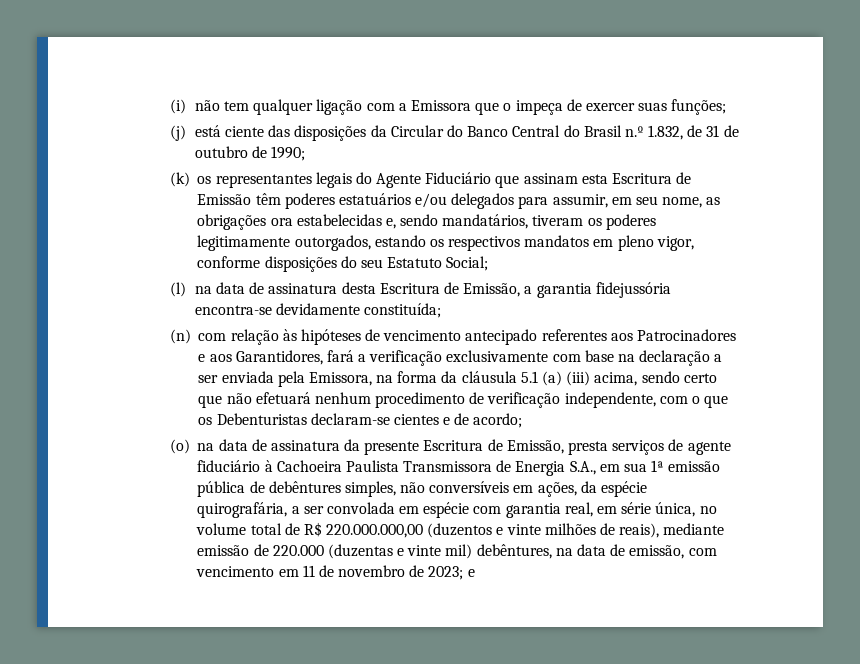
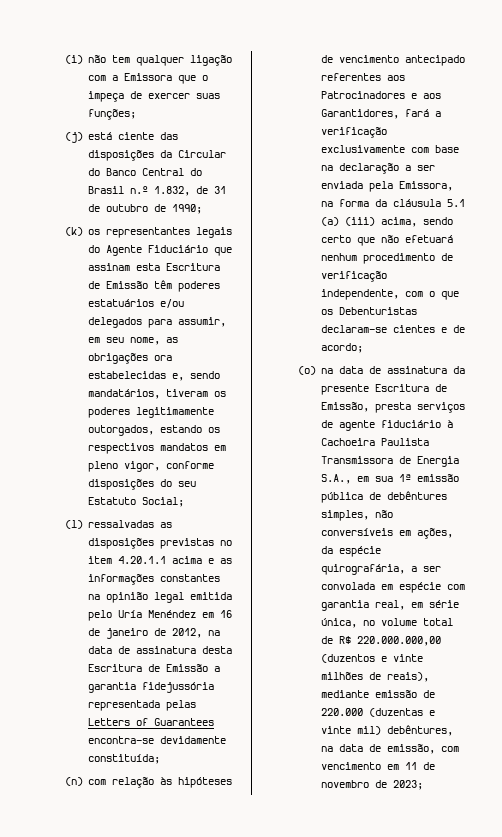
- (l) na data de assinatura desta Escritura de Emissão, a garantia fidejussória encontra-se devidamente constituída;
+ (l) ressalvadas as disposições previstas no item 4.20.1.1 acima e as informações constantes na opinião legal emitida pelo Uría Menéndez em 16 de janeiro de 2012, na data de assinatura desta Escritura de Emissão a garantia fidejussória representada pelas Letters of Guarantees encontra-se devidamente constituída;
- (o) na data de assinatura da presente Escritura de Emissão, presta serviços de agente fiduciário à Cachoeira Paulista Transmissora de Energia S.A., em sua 1ª emissão pública de debêntures simples, não conversíveis em ações, da espécie quirografária, a ser convolada em espécie com garantia real, em série única, no volume total de R$ 220.000.000,00 (duzentos e vinte milhões de reais), mediante emissão de 220.000 (duzentas e vinte mil) debêntures, na data de emissão, com vencimento em 11 de novembro de 2023; e
+ (o) na data de assinatura da presente Escritura de Emissão, presta serviços de agente fiduciário à Cachoeira Paulista Transmissora de Energia S.A., em sua 1ª emissão pública de debêntures simples, não conversíveis em ações, da espécie quirografária, a ser convolada em espécie com garantia real, em série única, no volume total de R$ 220.000.000,00 (duzentos e vinte milhões de reais), mediante emissão de 220.000 (duzentas e vinte mil) debêntures, na data de emissão, com vencimento em 11 de novembro de 2023;

